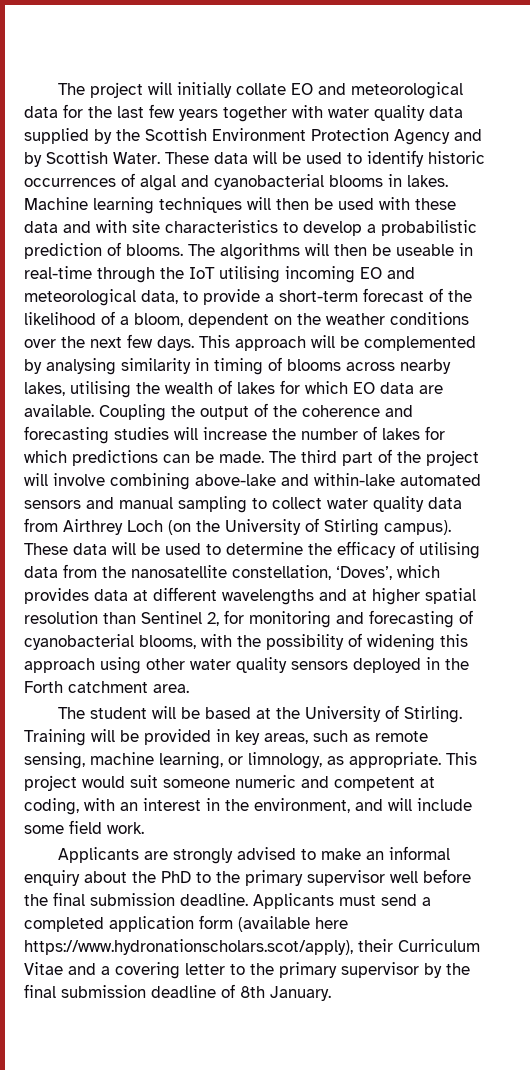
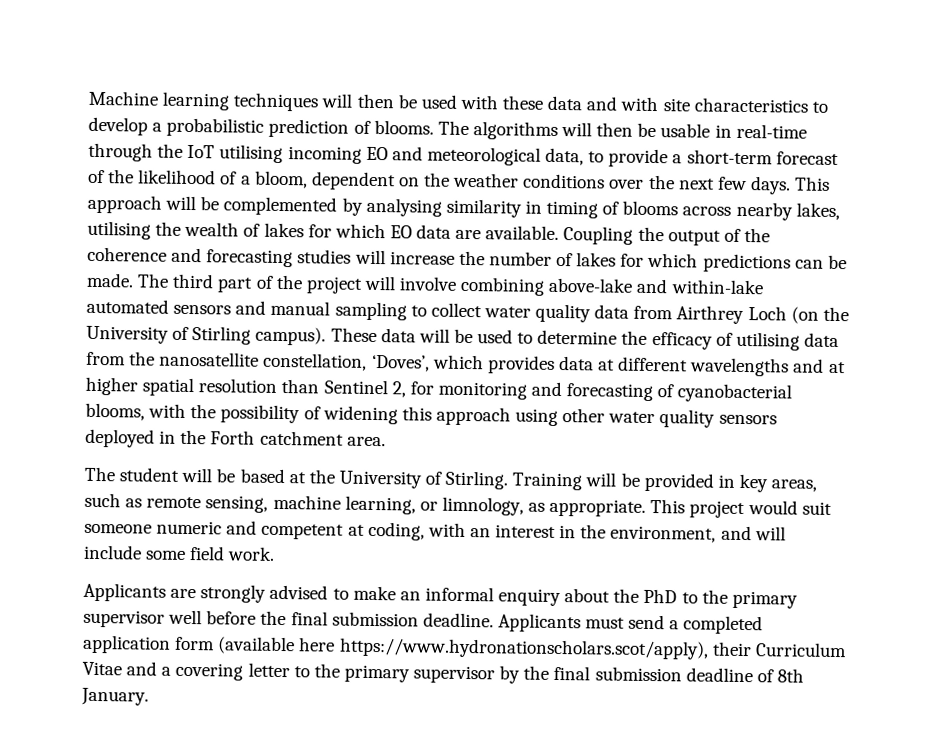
- The project will initially collate EO and meteorological data for the last few years together with water quality data supplied by the Scottish Environment Protection Agency and by Scottish Water. These data will be used to identify historic occurrences of algal and cyanobacterial blooms in lakes.
- The algorithms will then be useable in real-time through the IoT utilising incoming EO and meteorological data, to provide a short-term forecast of the likelihood of a bloom, dependent on the weather conditions over the next few days.
+ The algorithms will then be usable in real-time through the IoT utilising incoming EO and meteorological data, to provide a short-term forecast of the likelihood of a bloom, dependent on the weather conditions over the next few days.

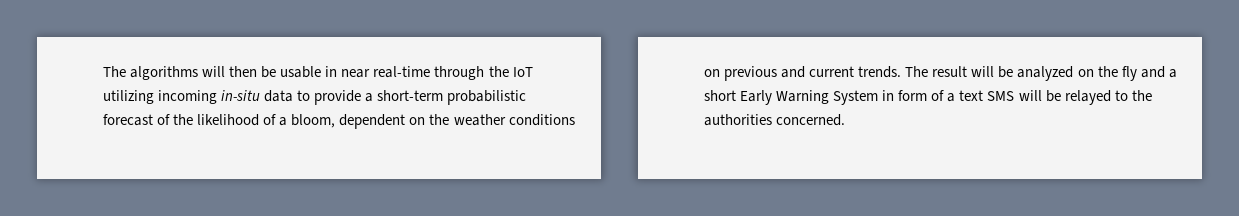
- Machine learning techniques will then be used with these data and with site characteristics to develop a probabilistic prediction of blooms. The algorithms will then be usable in real-time through the IoT utilising incoming EO and meteorological data, to provide a short-term forecast of the likelihood of a bloom, dependent on the weather conditions over the next few days. This approach will be complemented by analysing similarity in timing of blooms across nearby lakes, utilising the wealth of lakes for which EO data are available. Coupling the output of the coherence and forecasting studies will increase the number of lakes for which predictions can be made. The third part of the project will involve combining above-lake and within-lake automated sensors and manual sampling to collect water quality data from Airthrey Loch (on the University of Stirling campus). These data will be used to determine the efficacy of utilising data from the nanosatellite constellation, ‘Doves’, which provides data at different wavelengths and at higher spatial resolution than Sentinel 2, for monitoring and forecasting of cyanobacterial blooms, with the possibility of widening this approach using other water quality sensors deployed in the Forth catchment area.
- The student will be based at the University of Stirling. Training will be provided in key areas, such as remote sensing, machine learning, or limnology, as appropriate. This project would suit someone numeric and competent at coding, with an interest in the environment, and will include some field work.
- Applicants are strongly advised to make an informal enquiry about the PhD to the primary supervisor well before the final submission deadline. Applicants must send a completed application form (available here https://www.hydronationscholars.scot/apply), their Curriculum Vitae and a covering letter to the primary supervisor by the final submission deadline of 8th January.
+ The algorithms will then be usable in near real-time through the IoT utilizing incoming in-situ data to provide a short-term probabilistic forecast of the likelihood of a bloom, dependent on the weather conditions on previous and current trends. The result will be analyzed on the fly and a short Early Warning System in form of a text SMS will be relayed to the authorities concerned.

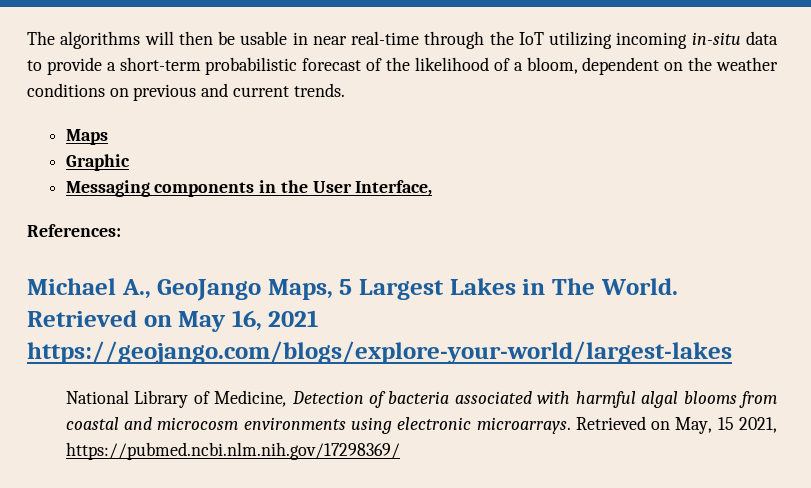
- The algorithms will then be usable in near real-time through the IoT utilizing incoming in-situ data to provide a short-term probabilistic forecast of the likelihood of a bloom, dependent on the weather conditions on previous and current trends. The result will be analyzed on the fly and a short Early Warning System in form of a text SMS will be relayed to the authorities concerned.
+ The algorithms will then be usable in near real-time through the IoT utilizing incoming in-situ data to provide a short-term probabilistic forecast of the likelihood of a bloom, dependent on the weather conditions on previous and current trends.
+ Maps
+ Graphic
+ Messaging components in the User Interface,
+ References:
+ Michael A., GeoJango Maps, 5 Largest Lakes in The World. Retrieved on May 16, 2021 https://geojango.com/blogs/explore-your-world/largest-lakes
+ National Library of Medicine, Detection of bacteria associated with harmful algal blooms from coastal and microcosm environments using electronic microarrays. Retrieved on May, 15 2021, https://pubmed.ncbi.nlm.nih.gov/17298369/

